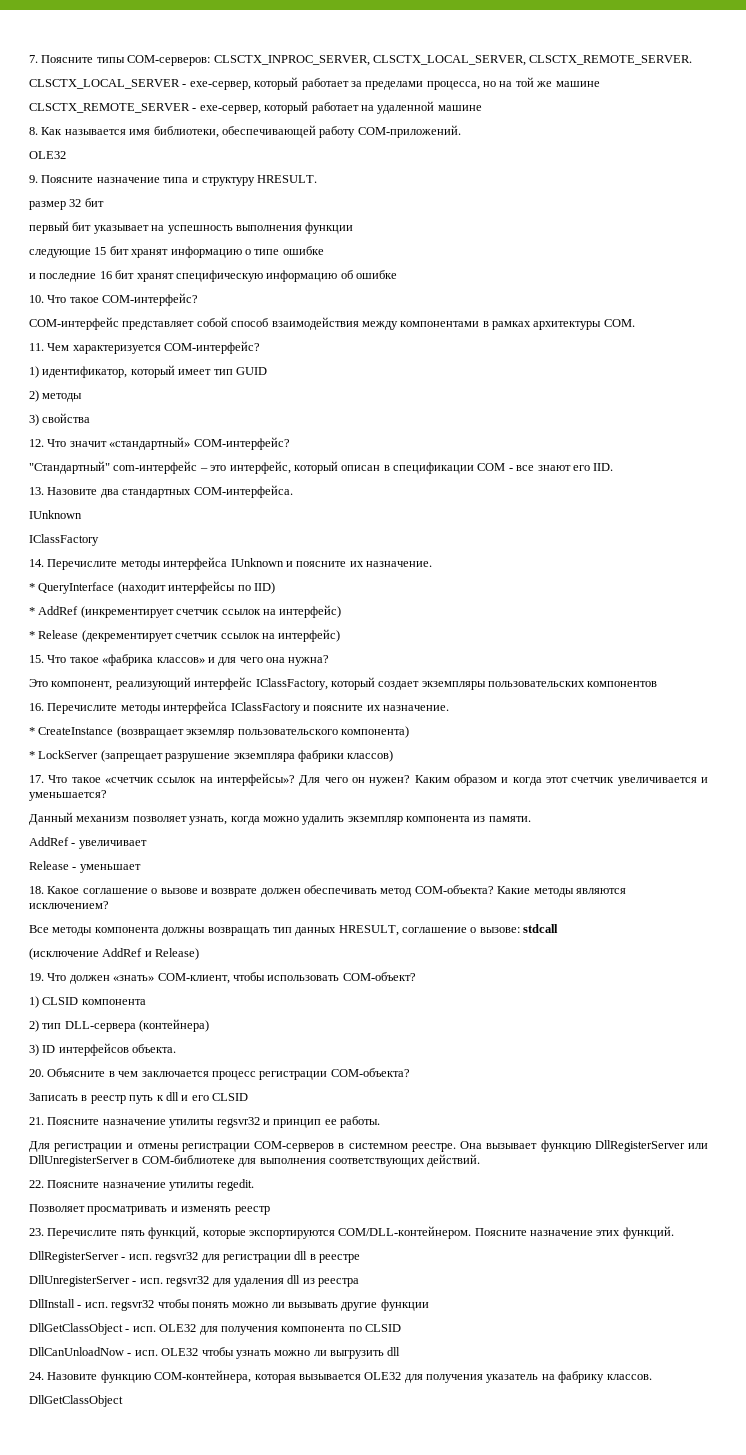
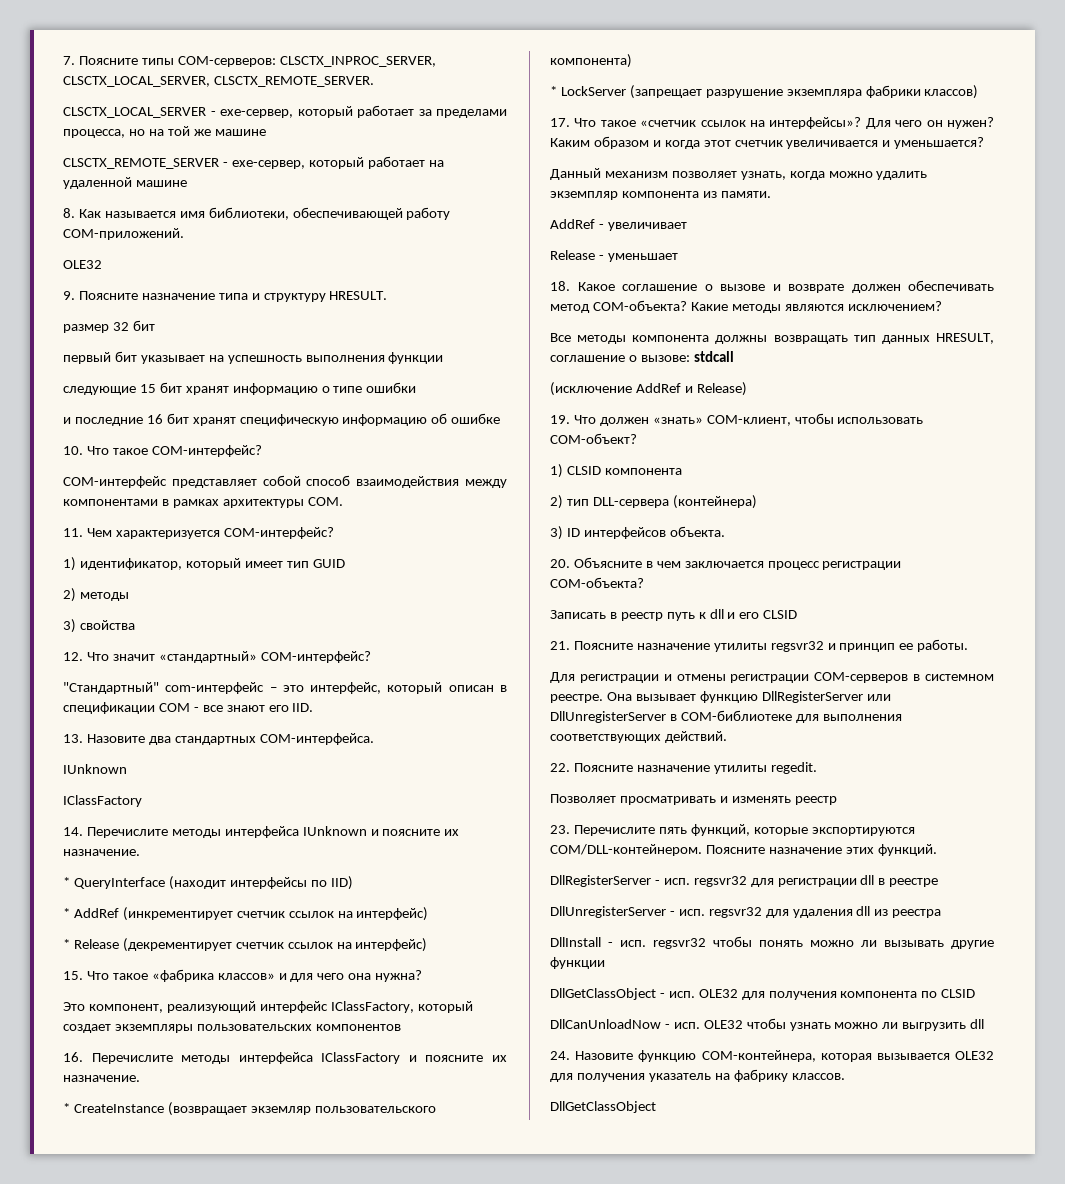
- следующие 15 бит хранят информацию о типе ошибке
+ следующие 15 бит хранят информацию о типе ошибки

